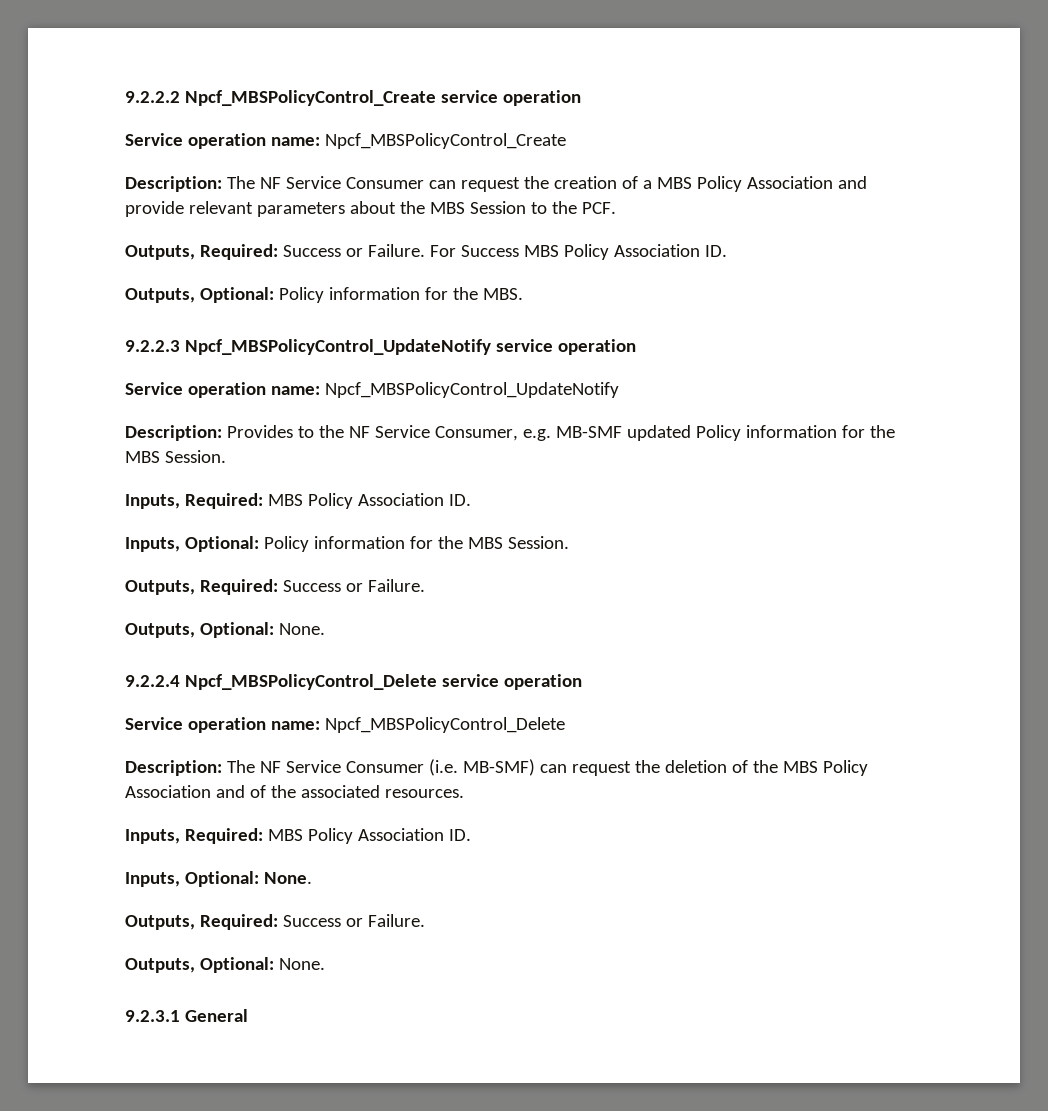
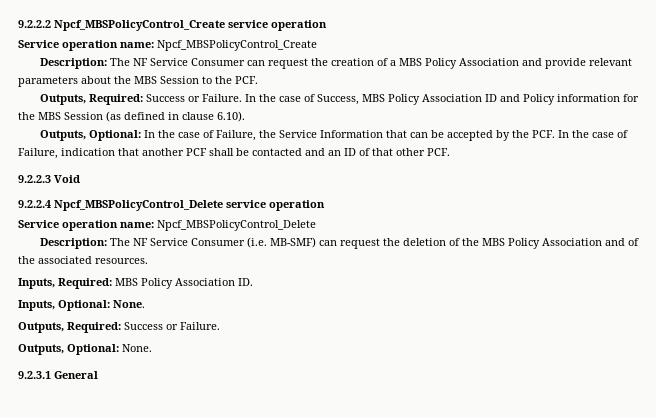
- For Success MBS Policy Association ID.
- Outputs, Optional: Policy information for the MBS.
- 9.2.2.3 Npcf_MBSPolicyControl_UpdateNotify service operation
- Service operation name: Npcf_MBSPolicyControl_UpdateNotify
- Description: Provides to the NF Service Consumer, e.g. MB-SMF updated Policy information for the MBS Session.
- Inputs, Required: MBS Policy Association ID.
- Inputs, Optional: Policy information for the MBS Session.
- Outputs, Required: Success or Failure.
- Outputs, Optional: None.
+ In the case of Success, MBS Policy Association ID and Policy information for the MBS Session (as defined in clause 6.10).
+ Outputs, Optional: In the case of Failure, the Service Information that can be accepted by the PCF. In the case of Failure, indication that another PCF shall be contacted and an ID of that other PCF.
+ 9.2.2.3 Void

